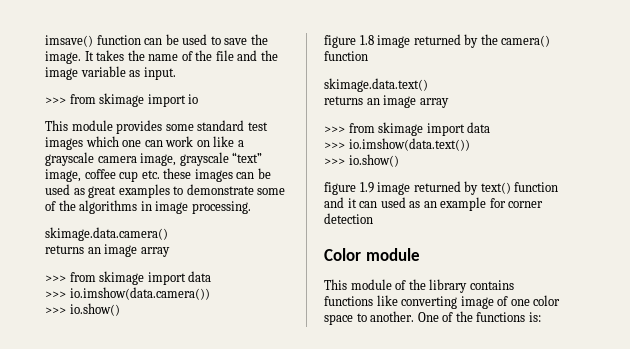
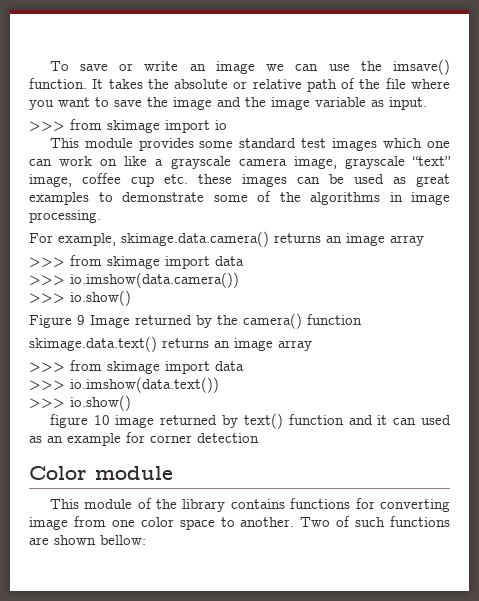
- imsave() function can be used to save the image. It takes the name of the file and the image variable as input.
+ To save or write an image we can use the imsave() function. It takes the absolute or relative path of the file where you want to save the image and the image variable as input.
- skimage.data.camera()
- returns an image array
+ For example, skimage.data.camera() returns an image array
- figure 1.8 image returned by the camera() function
+ Figure 9 Image returned by the camera() function
- skimage.data.text()
- returns an image array
+ skimage.data.text() returns an image array
- figure 1.9 image returned by text() function and it can used as an example for corner detection
+ figure 10 image returned by text() function and it can used as an example for corner detection
- This module of the library contains functions like converting image of one color space to another.
+ This module of the library contains functions for converting image from one color space to another.
- One of the functions is:
+ Two of such functions are shown bellow:

